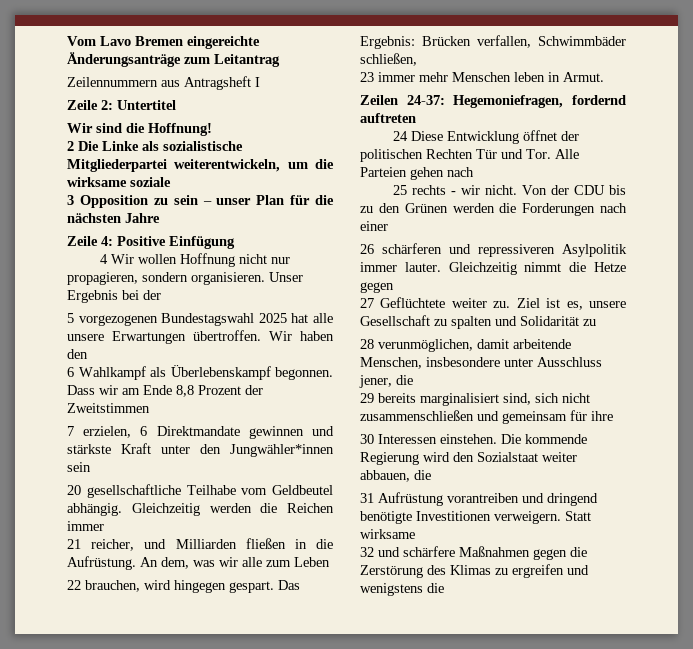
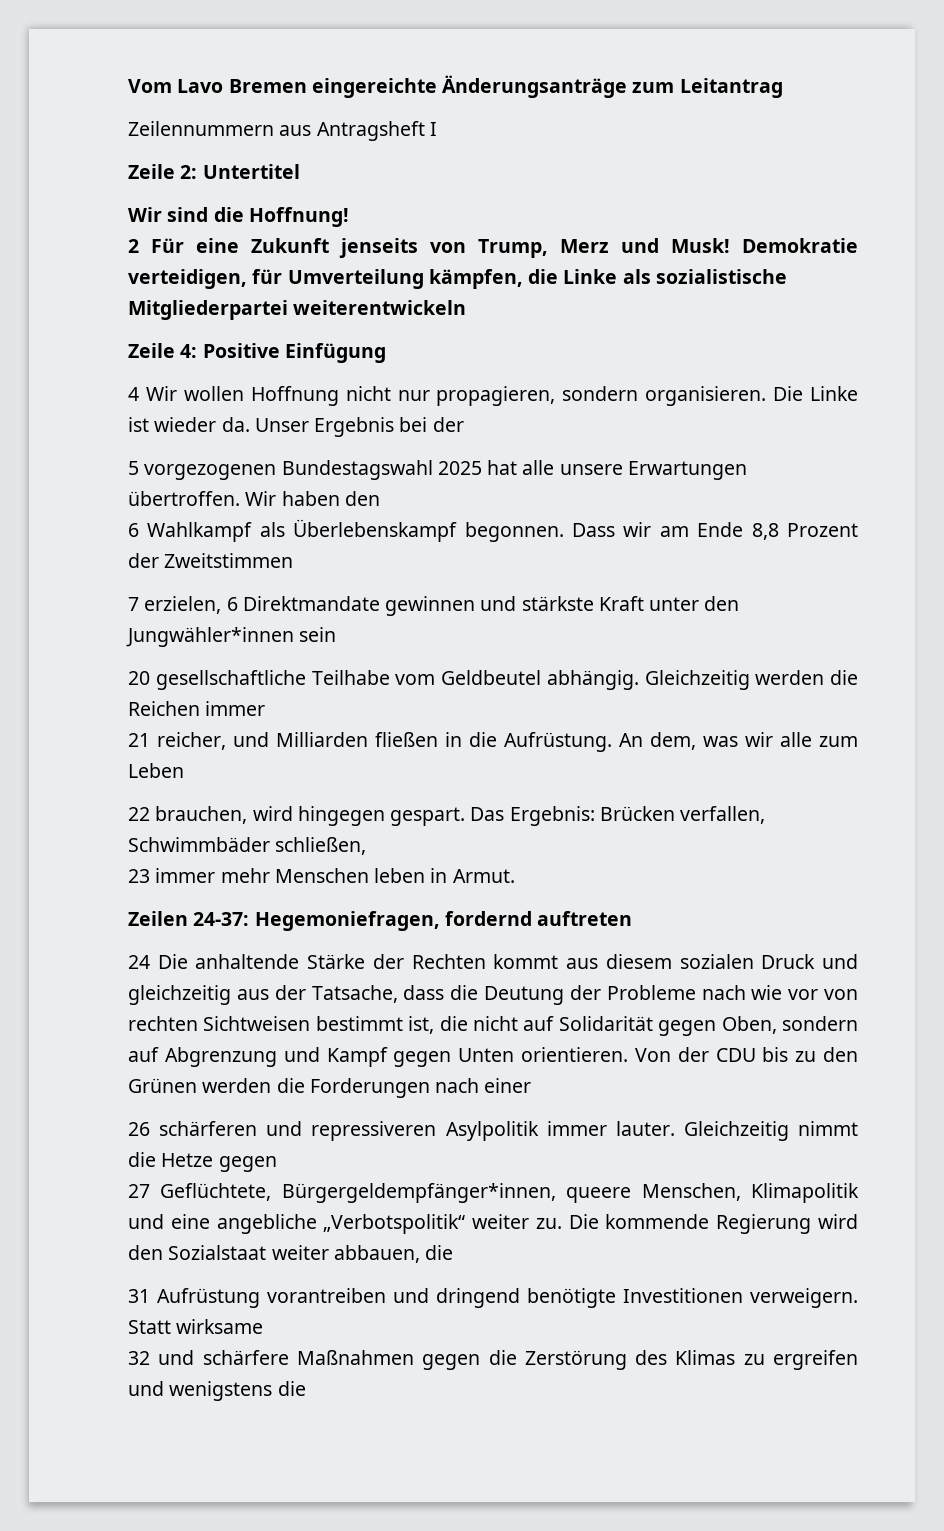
- 2 Die Linke als sozialistische Mitgliederpartei weiterentwickeln, um die wirksame soziale
- 3 Opposition zu sein – unser Plan für die nächsten Jahre
+ 2 Für eine Zukunft jenseits von Trump, Merz und Musk! Demokratie verteidigen, für Umverteilung kämpfen, die Linke als sozialistische Mitgliederpartei weiterentwickeln
+ Die Linke ist wieder da.
- 24 Diese Entwicklung öffnet der politischen Rechten Tür und Tor. Alle Parteien gehen nach
- 25 rechts - wir nicht.
+ 24 Die anhaltende Stärke der Rechten kommt aus diesem sozialen Druck und gleichzeitig aus der Tatsache, dass die Deutung der Probleme nach wie vor von rechten Sichtweisen bestimmt ist, die nicht auf Solidarität gegen Oben, sondern auf Abgrenzung und Kampf gegen Unten orientieren.
- 27 Geflüchtete weiter zu. Ziel ist es, unsere Gesellschaft zu spalten und Solidarität zu
- 28 verunmöglichen, damit arbeitende Menschen, insbesondere unter Ausschluss jener, die
- 29 bereits marginalisiert sind, sich nicht zusammenschließen und gemeinsam für ihre
- 30 Interessen einstehen.
+ 27 Geflüchtete, Bürgergeldempfänger*innen, queere Menschen, Klimapolitik und eine angebliche „Verbotspolitik“ weiter zu.

